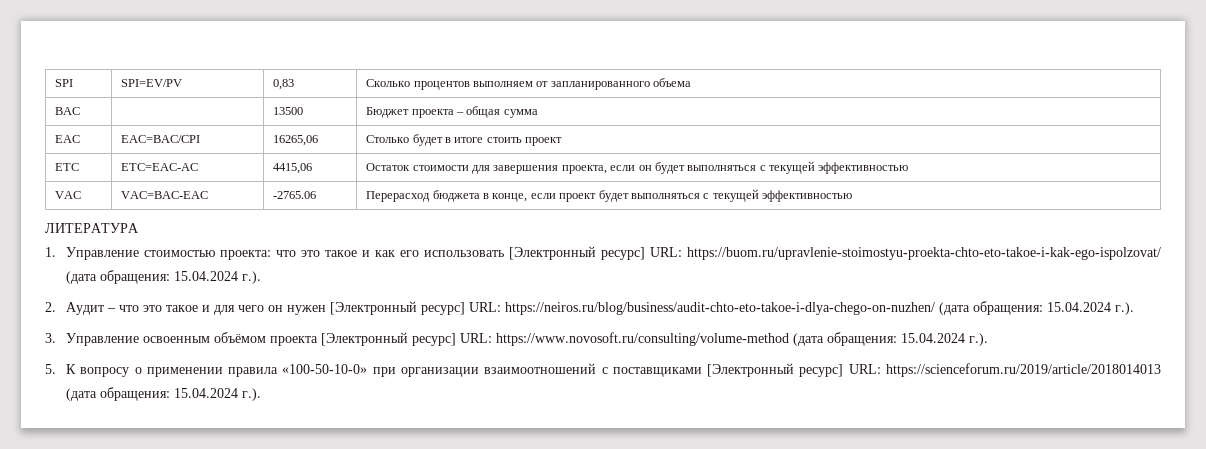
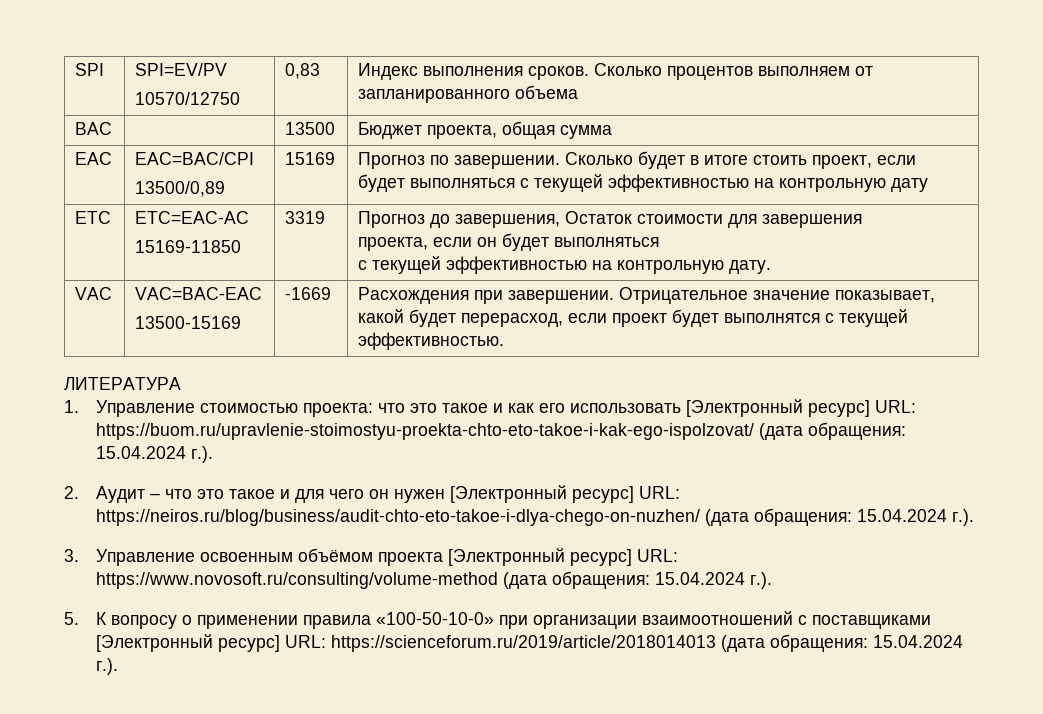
- SPI | SPI=EV/PV | 0,83 | Сколько процентов выполняем от запланированного объема
+ SPI | SPI=EV/PV
+ 10570/12750 | 0,83 | Индекс выполнения сроков. Сколько процентов выполняем от запланированного объема
- BAC | | 13500 | Бюджет проекта – общая сумма
+ BAC | | 13500 | Бюджет проекта, общая сумма
- EAC | EAC=BAC/CPI | 16265,06 | Столько будет в итоге стоить проект
- ETC | ETC=EAC-AC | 4415,06 | Остаток стоимости для завершения проекта, если он будет выполняться с текущей эффективностью
+ EAC | EAC=BAC/CPI
+ 13500/0,89 | 15169 | Прогноз по завершении. Сколько будет в итоге стоить проект, если будет выполняться с текущей эффективностью на контрольную дату
+ ETC | ETC=EAC-AC
+ 15169-11850 | 3319 | Прогноз до завершения, Остаток стоимости для завершения
+ проекта, если он будет выполняться
+ с текущей эффективностью на контрольную дату.
- VAC | VAC=BAC-EAC | -2765.06 | Перерасход бюджета в конце, если проект будет выполняться с текущей эффективностью
+ VAC | VAC=BAC-EAC
+ 13500-15169 | -1669 | Расхождения при завершении. Отрицательное значение показывает, какой будет перерасход, если проект будет выполнятся с текущей эффективностью.

